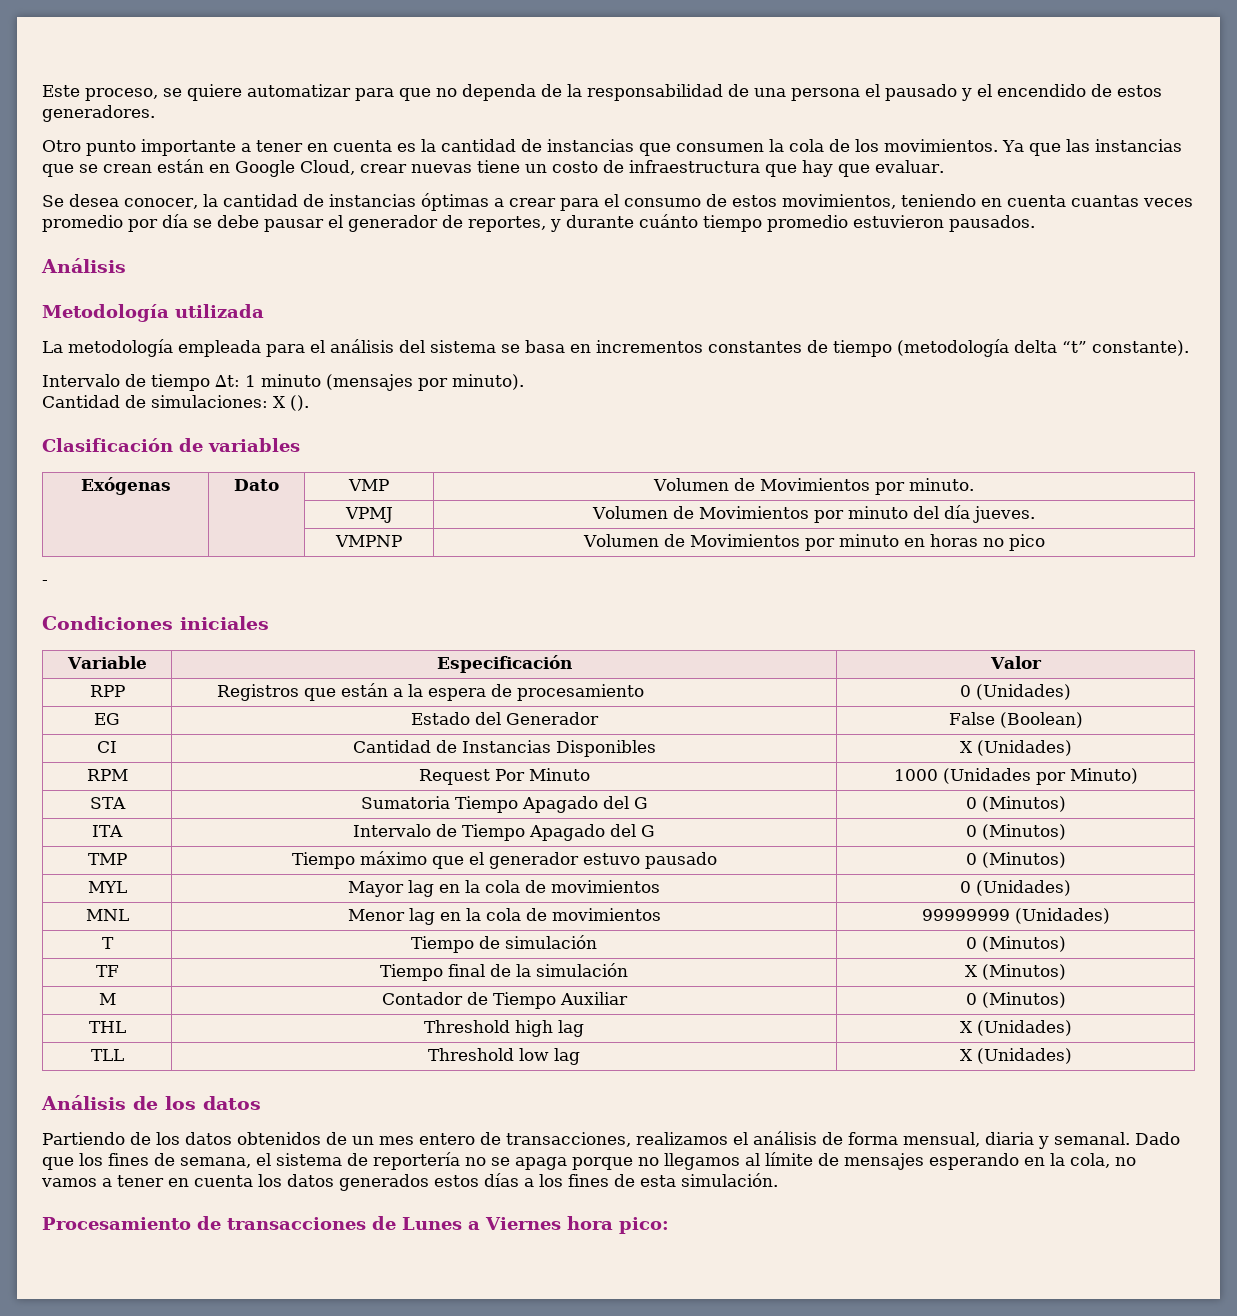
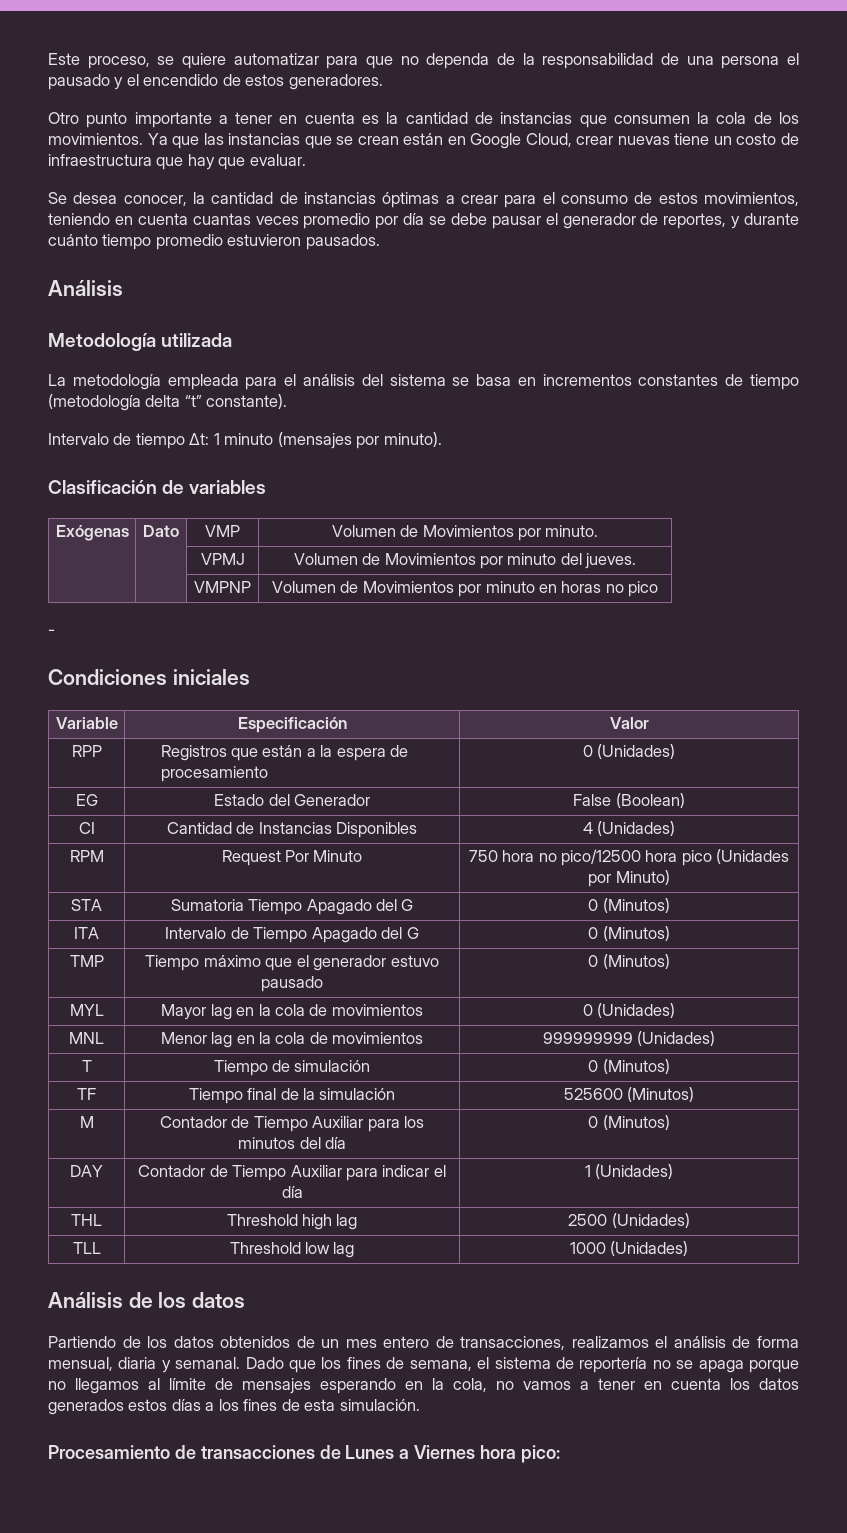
- Cantidad de simulaciones: X ().
- | | VPMJ | Volumen de Movimientos por minuto del día jueves.
+ | | VPMJ | Volumen de Movimientos por minuto del jueves.
- CI | Cantidad de Instancias Disponibles | X (Unidades)
+ CI | Cantidad de Instancias Disponibles | 4 (Unidades)
- RPM | Request Por Minuto | 1000 (Unidades por Minuto)
+ RPM | Request Por Minuto | 750 hora no pico/12500 hora pico (Unidades por Minuto)
- MNL | Menor lag en la cola de movimientos | 99999999 (Unidades)
+ MNL | Menor lag en la cola de movimientos | 999999999 (Unidades)
- TF | Tiempo final de la simulación | X (Minutos)
+ TF | Tiempo final de la simulación | 525600 (Minutos)
- M | Contador de Tiempo Auxiliar | 0 (Minutos)
+ M | Contador de Tiempo Auxiliar para los minutos del día | 0 (Minutos)
+ DAY | Contador de Tiempo Auxiliar para indicar el día | 1 (Unidades)
- THL | Threshold high lag | X (Unidades)
+ THL | Threshold high lag | 2500 (Unidades)
- TLL | Threshold low lag | X (Unidades)
+ TLL | Threshold low lag | 1000 (Unidades)

